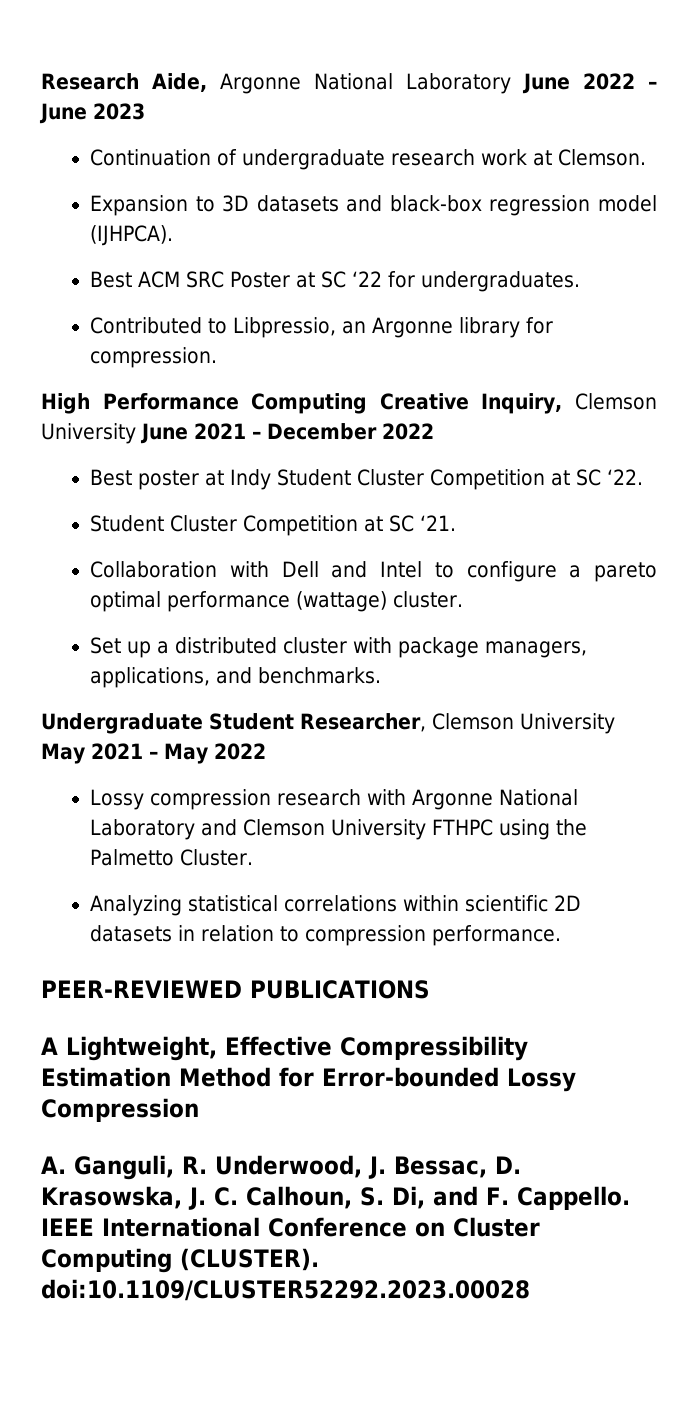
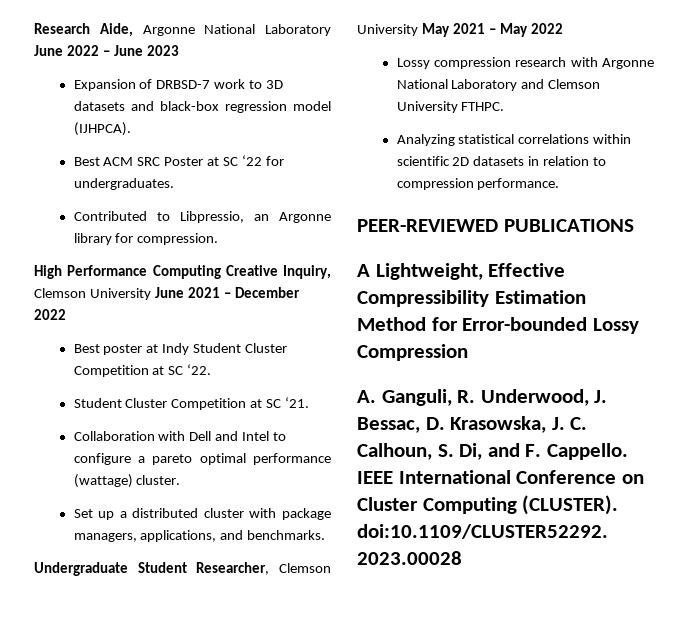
- Continuation of undergraduate research work at Clemson.
- Expansion to 3D datasets and black-box regression model (IJHPCA).
+ Expansion of DRBSD-7 work to 3D datasets and black-box regression model (IJHPCA).
- Lossy compression research with Argonne National Laboratory and Clemson University FTHPC using the Palmetto Cluster.
+ Lossy compression research with Argonne National Laboratory and Clemson University FTHPC.

